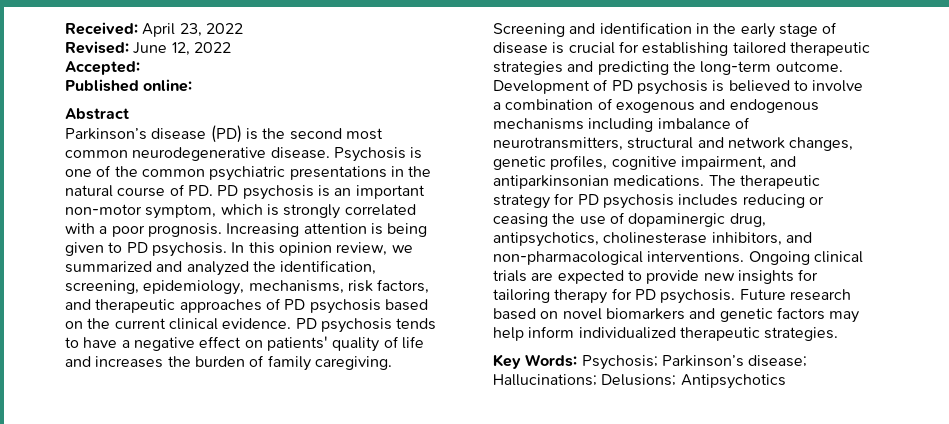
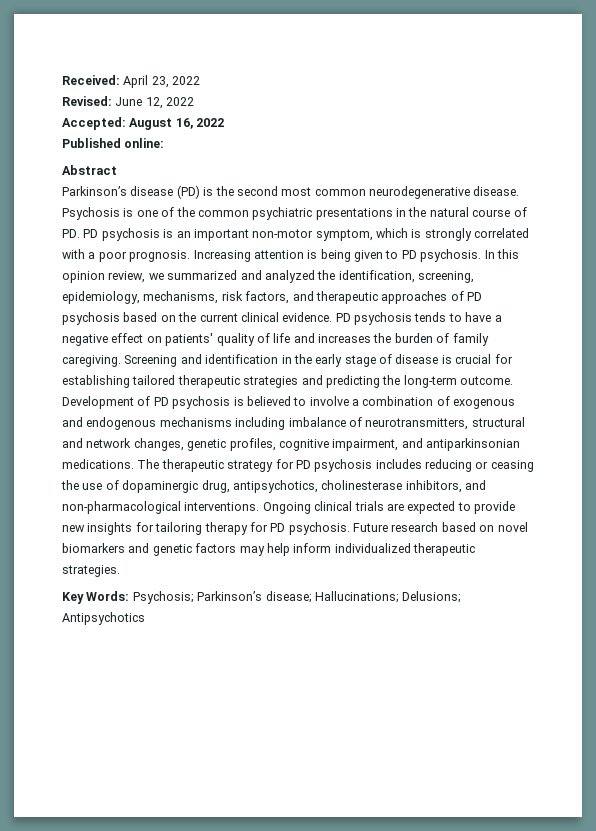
- Accepted:
+ Accepted: August 16, 2022

